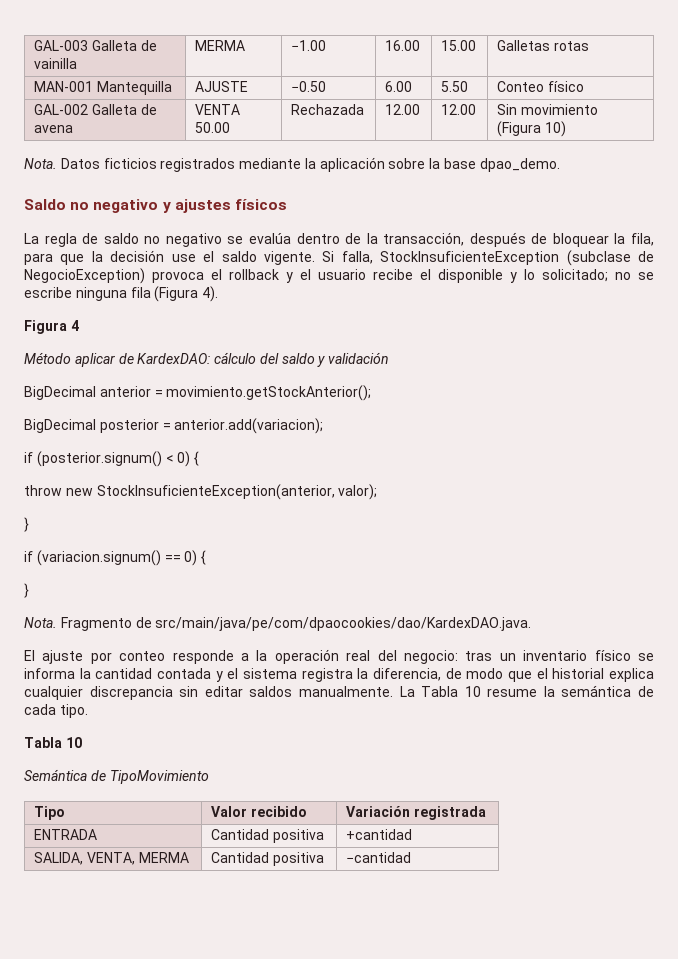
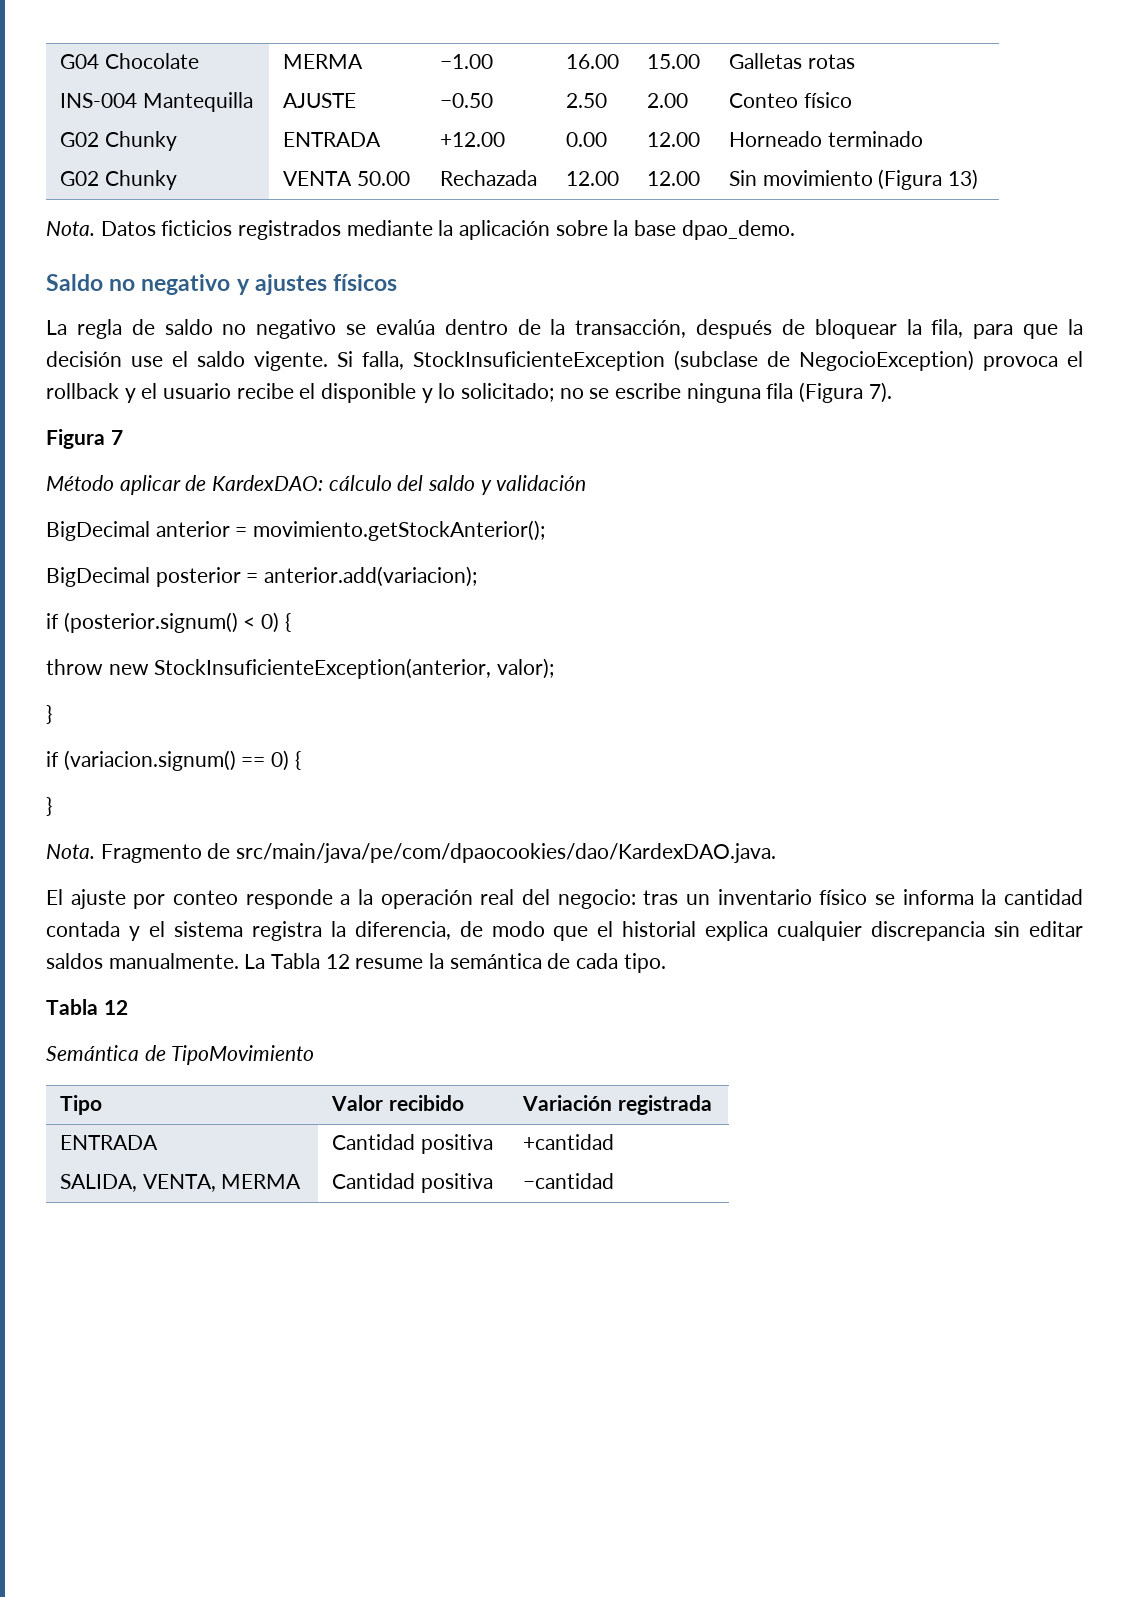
- GAL-003 Galleta de vainilla | MERMA | −1.00 | 16.00 | 15.00 | Galletas rotas
+ G04 Chocolate | MERMA | −1.00 | 16.00 | 15.00 | Galletas rotas
- MAN-001 Mantequilla | AJUSTE | −0.50 | 6.00 | 5.50 | Conteo físico
+ INS-004 Mantequilla | AJUSTE | −0.50 | 2.50 | 2.00 | Conteo físico
- GAL-002 Galleta de avena | VENTA 50.00 | Rechazada | 12.00 | 12.00 | Sin movimiento (Figura 10)
+ G02 Chunky | ENTRADA | +12.00 | 0.00 | 12.00 | Horneado terminado
+ G02 Chunky | VENTA 50.00 | Rechazada | 12.00 | 12.00 | Sin movimiento (Figura 13)
- Si falla, StockInsuficienteException (subclase de NegocioException) provoca el rollback y el usuario recibe el disponible y lo solicitado; no se escribe ninguna fila (Figura 4).
+ Si falla, StockInsuficienteException (subclase de NegocioException) provoca el rollback y el usuario recibe el disponible y lo solicitado; no se escribe ninguna fila (Figura 7).
- Figura 4
+ Figura 7
- La Tabla 10 resume la semántica de cada tipo.
- Tabla 10
+ La Tabla 12 resume la semántica de cada tipo.
+ Tabla 12

